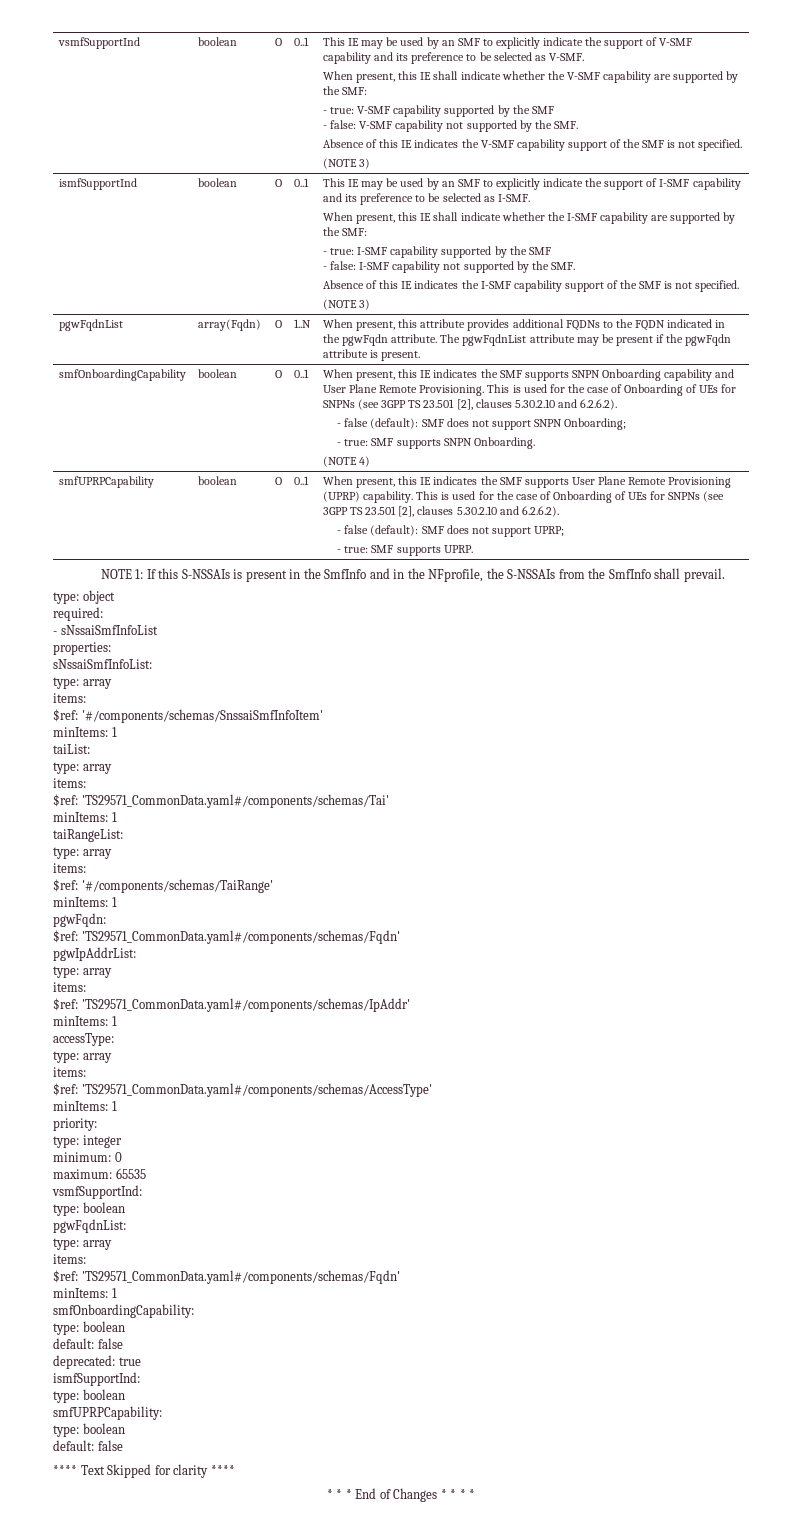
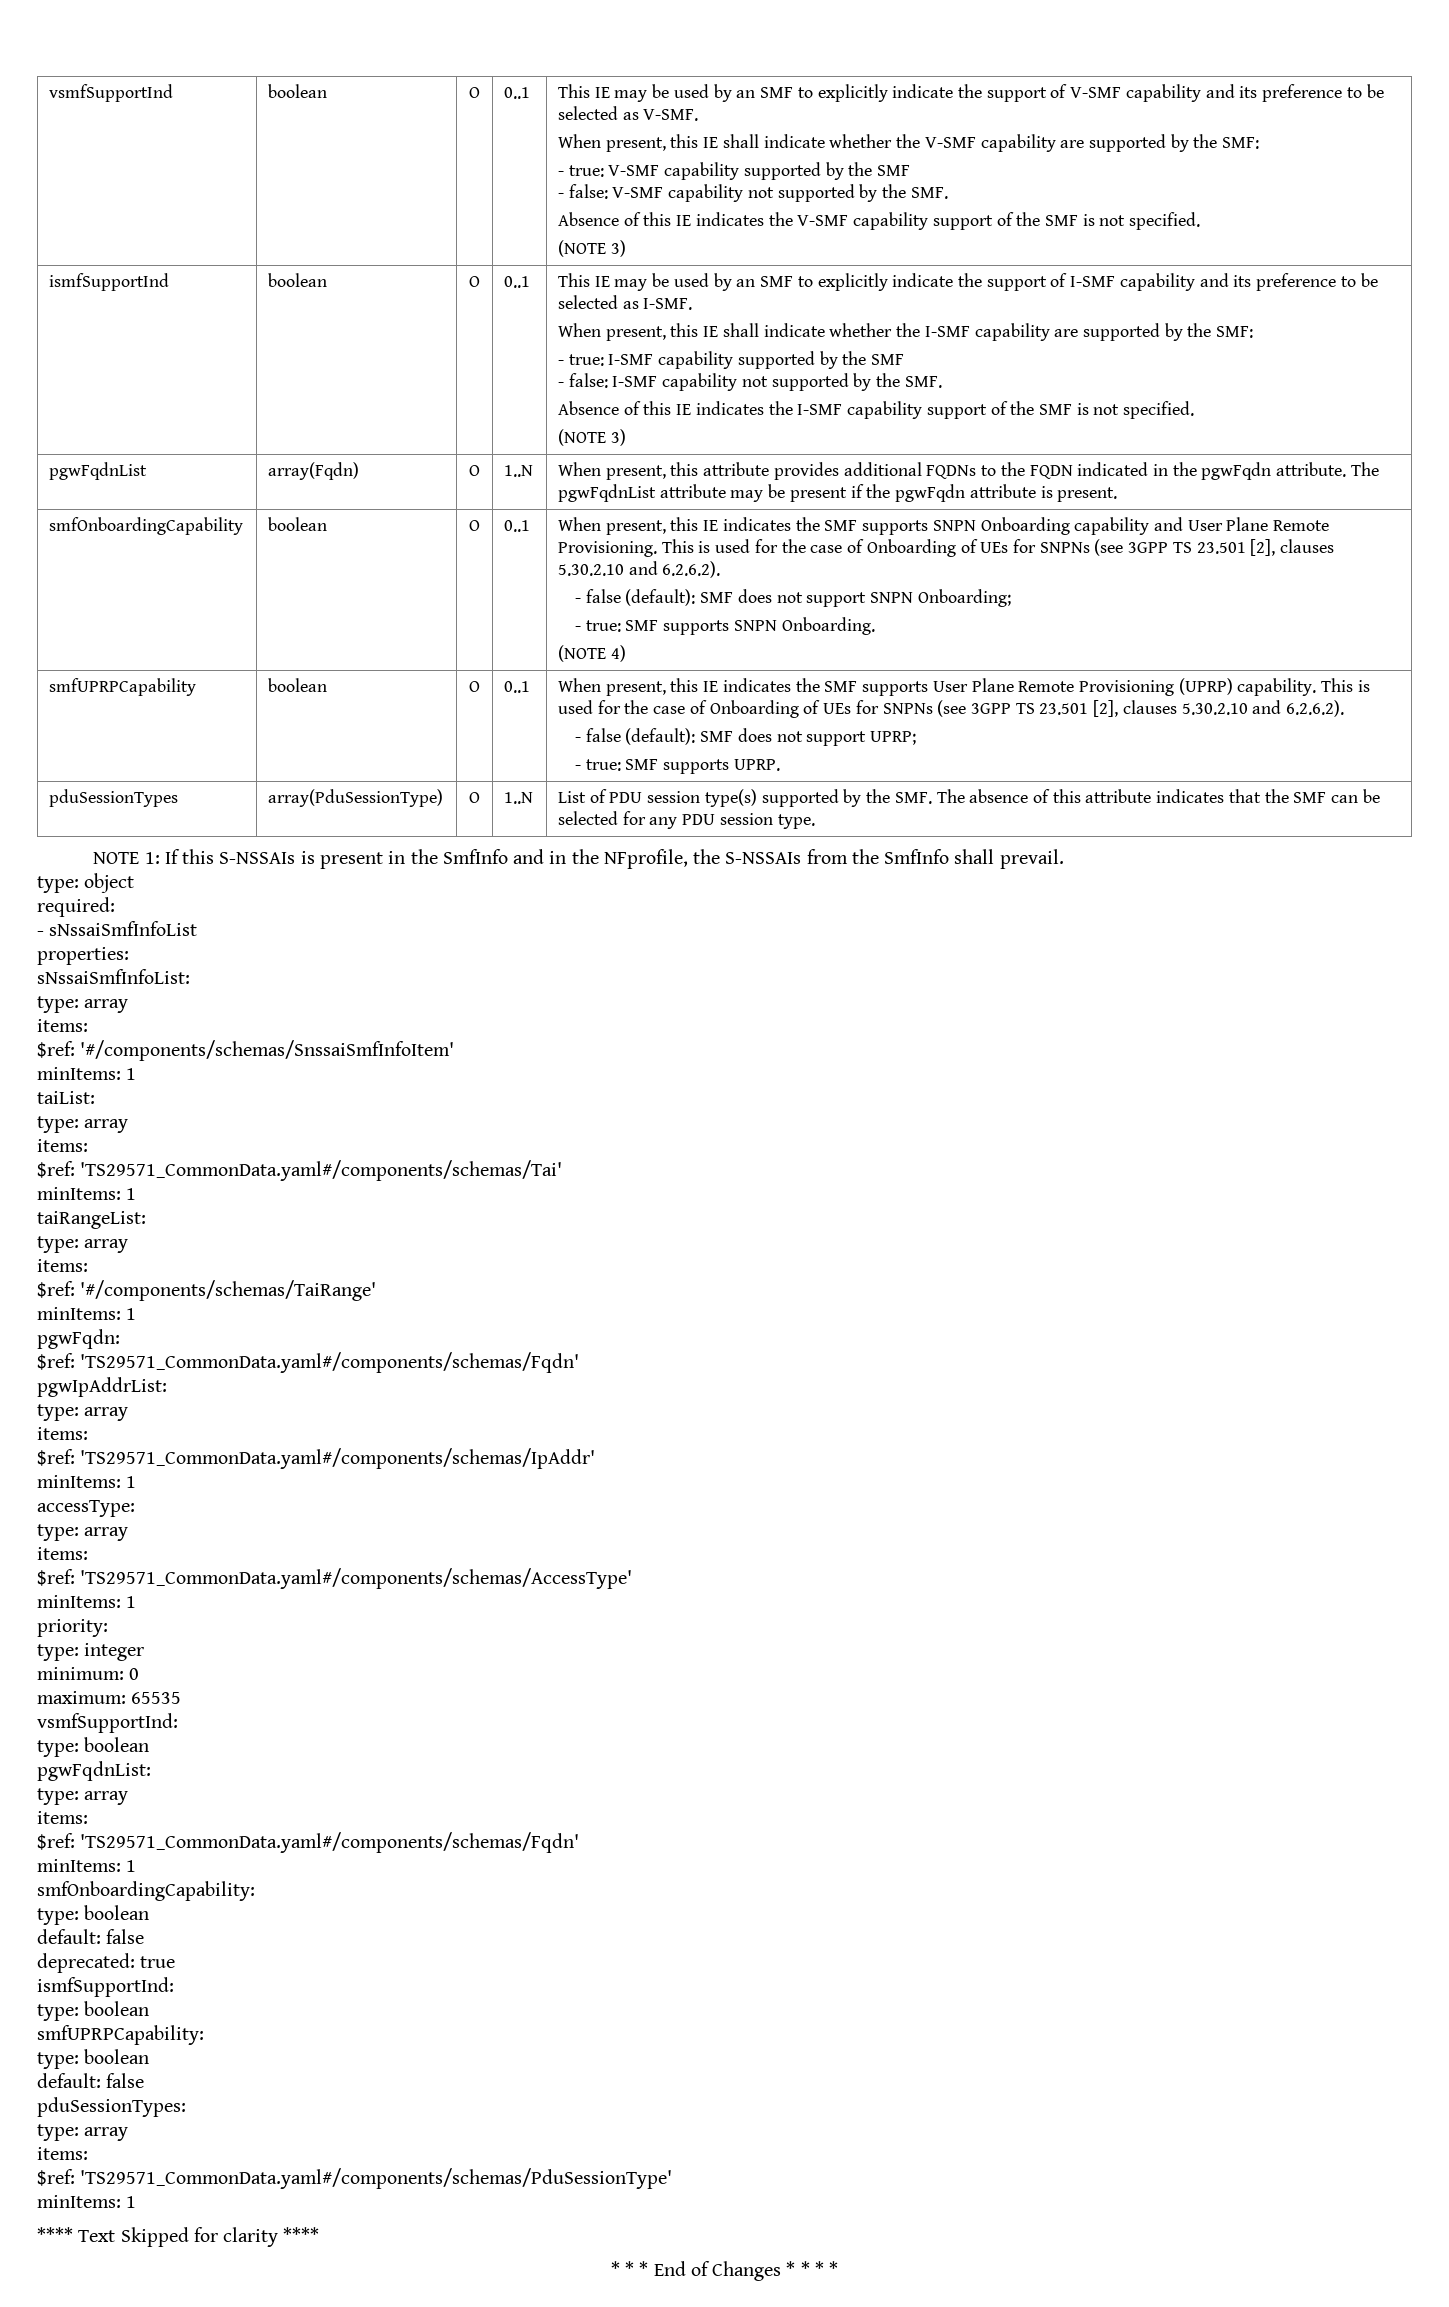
+ pduSessionTypes | array(PduSessionType) | O | 1..N | List of PDU session type(s) supported by the SMF. The absence of this attribute indicates that the SMF can be selected for any PDU session type.
+ pduSessionTypes:
+ type: array
+ items:
+ $ref: 'TS29571_CommonData.yaml#/components/schemas/PduSessionType'
+ minItems: 1

